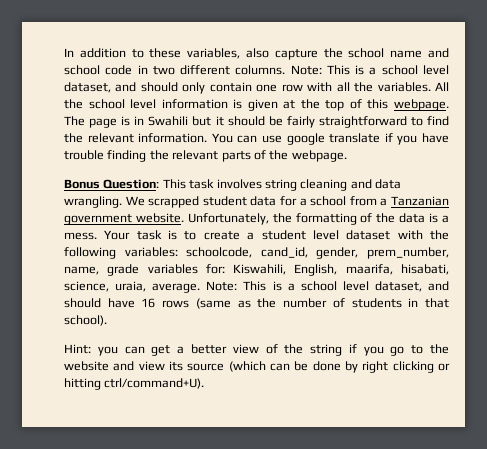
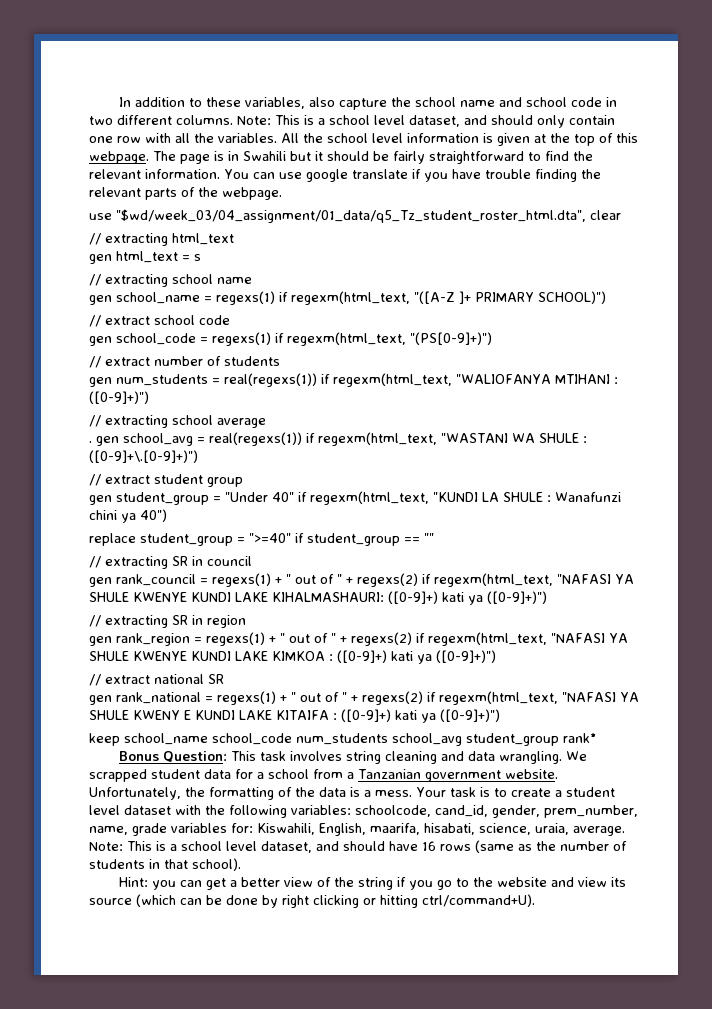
+ use "$wd/week_03/04_assignment/01_data/q5_Tz_student_roster_html.dta", clear
+ // extracting html_text
+ gen html_text = s
+ // extracting school name
+ gen school_name = regexs(1) if regexm(html_text, "([A-Z ]+ PRIMARY SCHOOL)")
+ // extract school code
+ gen school_code = regexs(1) if regexm(html_text, "(PS[0-9]+)")
+ // extract number of students
+ gen num_students = real(regexs(1)) if regexm(html_text, "WALIOFANYA MTIHANI : ([0-9]+)")
+ // extracting school average
+ . gen school_avg = real(regexs(1)) if regexm(html_text, "WASTANI WA SHULE : ([0-9]+\.[0-9]+)")
+ // extract student group
+ gen student_group = "Under 40" if regexm(html_text, "KUNDI LA SHULE : Wanafunzi chini ya 40")
+ replace student_group = ">=40" if student_group == ""
+ // extracting SR in council
+ gen rank_council = regexs(1) + " out of " + regexs(2) if regexm(html_text, "NAFASI YA SHULE KWENYE KUNDI LAKE KIHALMASHAURI: ([0-9]+) kati ya ([0-9]+)")
+ // extracting SR in region
+ gen rank_region = regexs(1) + " out of " + regexs(2) if regexm(html_text, "NAFASI YA SHULE KWENYE KUNDI LAKE KIMKOA : ([0-9]+) kati ya ([0-9]+)")
+ // extract national SR
+ gen rank_national = regexs(1) + " out of " + regexs(2) if regexm(html_text, "NAFASI YA SHULE KWENY E KUNDI LAKE KITAIFA : ([0-9]+) kati ya ([0-9]+)")
+ keep school_name school_code num_students school_avg student_group rank*

